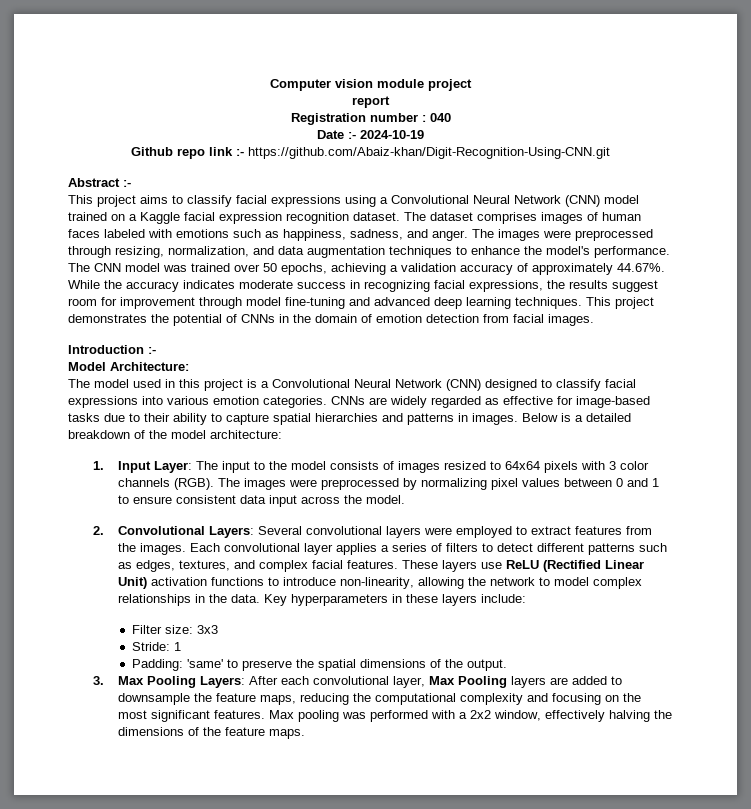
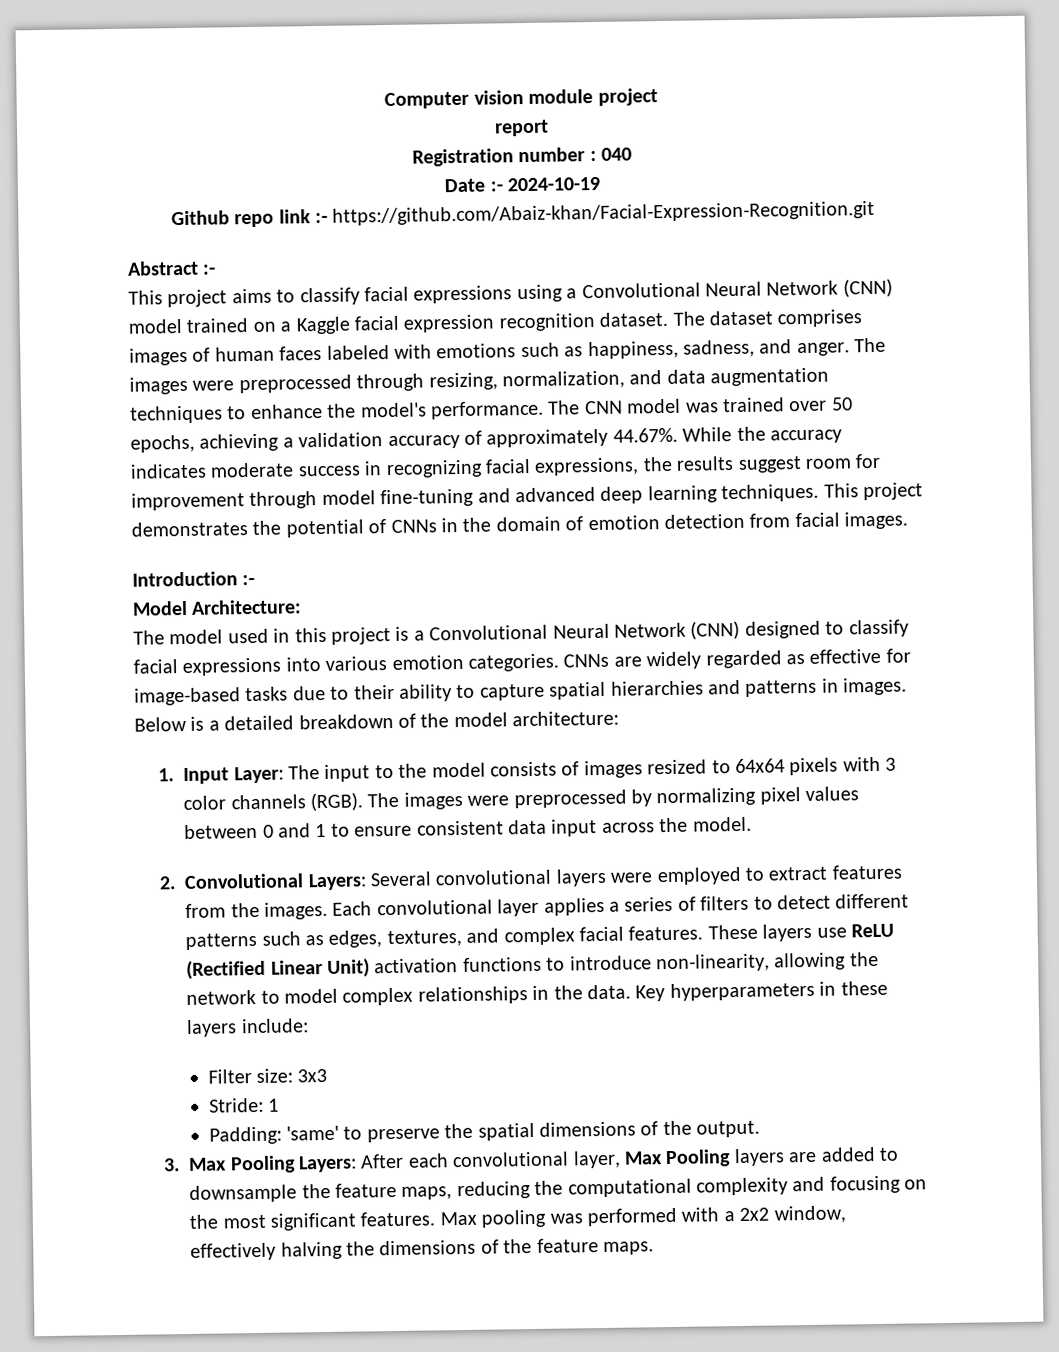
- Github repo link :- https://github.com/Abaiz-khan/Digit-Recognition-Using-CNN.git
+ Github repo link :- https://github.com/Abaiz-khan/Facial-Expression-Recognition.git

